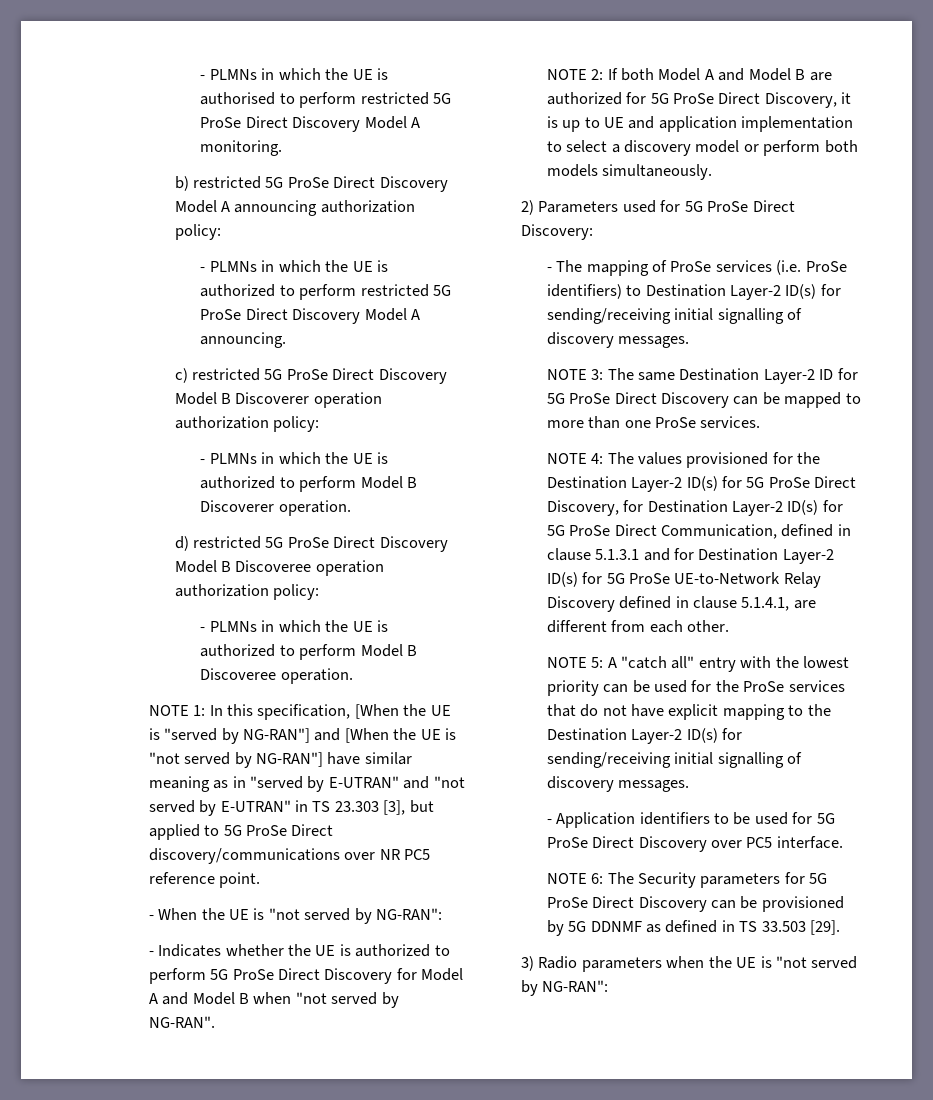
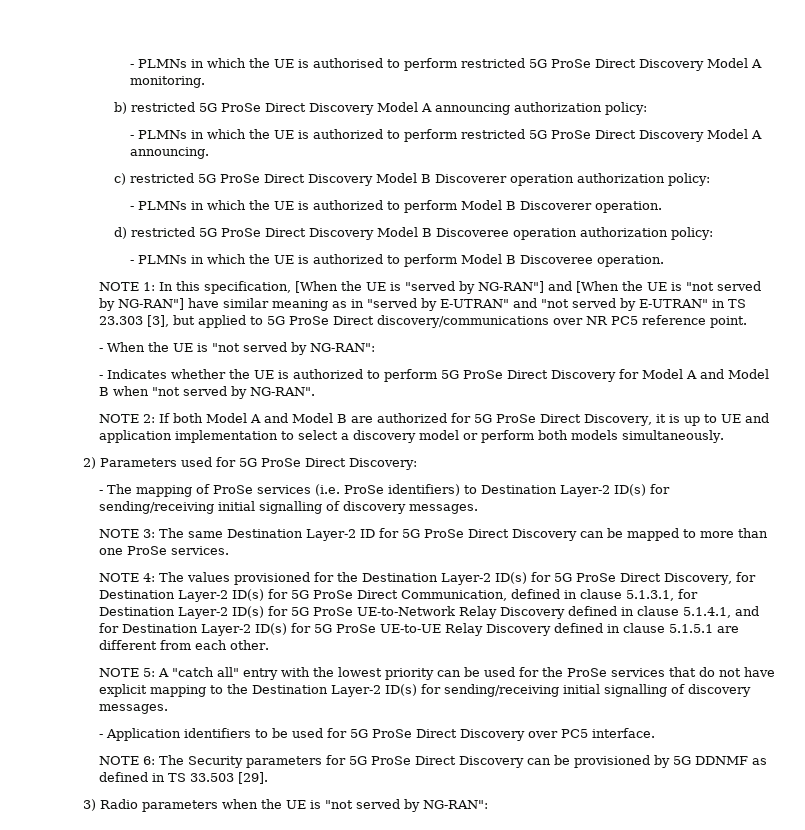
- NOTE 4: The values provisioned for the Destination Layer-2 ID(s) for 5G ProSe Direct Discovery, for Destination Layer-2 ID(s) for 5G ProSe Direct Communication, defined in clause 5.1.3.1 and for Destination Layer-2 ID(s) for 5G ProSe UE-to-Network Relay Discovery defined in clause 5.1.4.1, are different from each other.
+ NOTE 4: The values provisioned for the Destination Layer-2 ID(s) for 5G ProSe Direct Discovery, for Destination Layer-2 ID(s) for 5G ProSe Direct Communication, defined in clause 5.1.3.1, for Destination Layer-2 ID(s) for 5G ProSe UE-to-Network Relay Discovery defined in clause 5.1.4.1, and for Destination Layer-2 ID(s) for 5G ProSe UE-to-UE Relay Discovery defined in clause 5.1.5.1 are different from each other.

